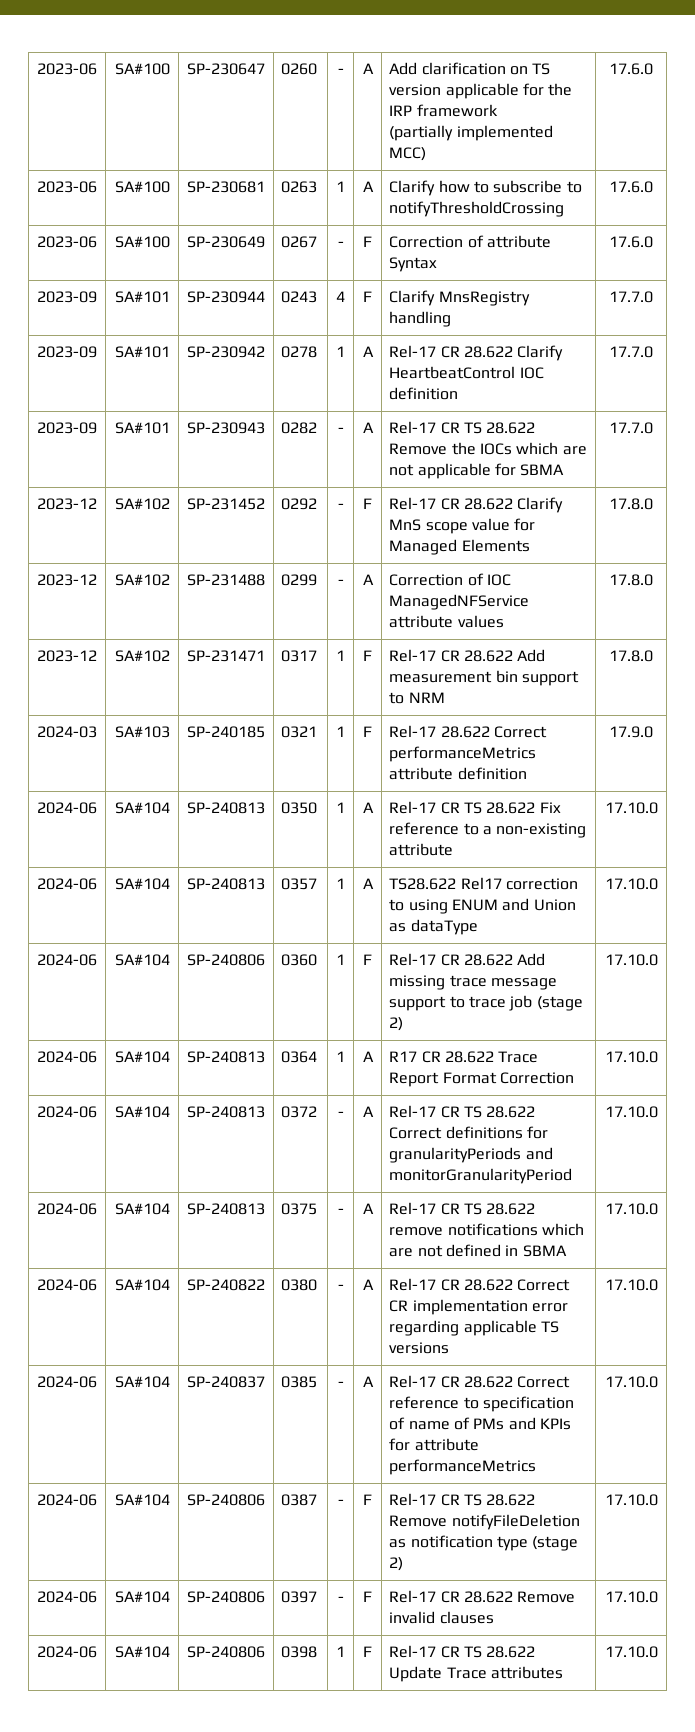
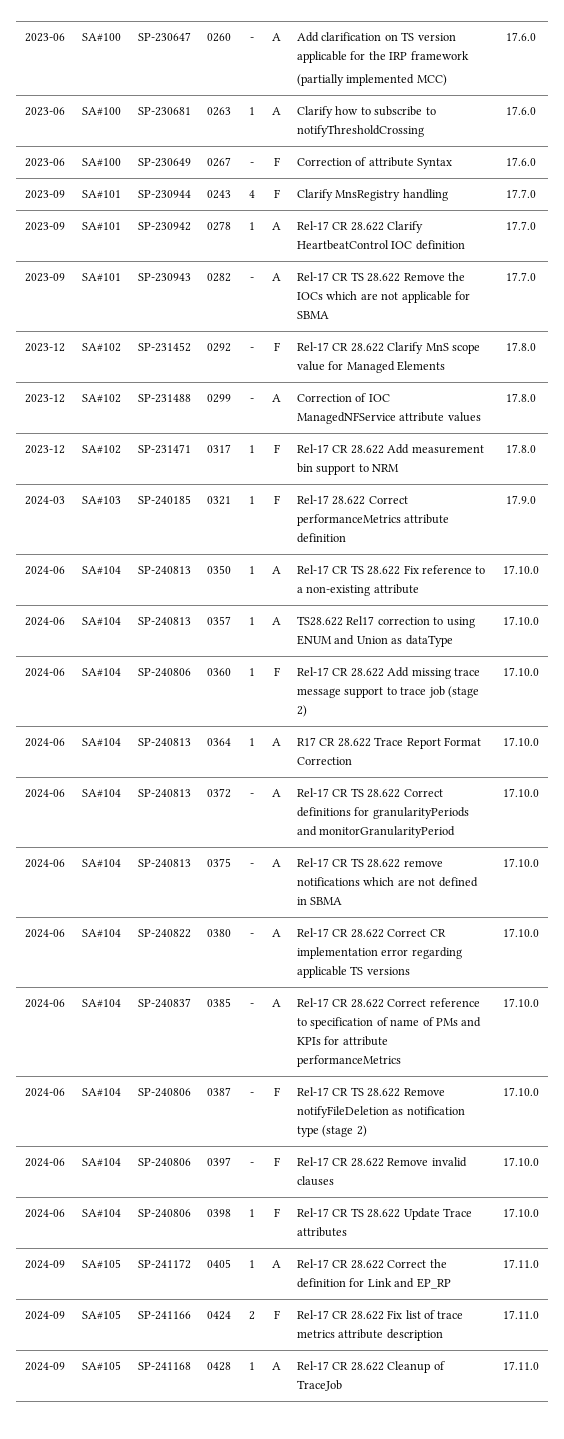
+ 2024-09 | SA#105 | SP-241172 | 0405 | 1 | A | Rel-17 CR 28.622 Correct the definition for Link and EP_RP | 17.11.0
+ 2024-09 | SA#105 | SP-241166 | 0424 | 2 | F | Rel-17 CR 28.622 Fix list of trace metrics attribute description | 17.11.0
+ 2024-09 | SA#105 | SP-241168 | 0428 | 1 | A | Rel-17 CR 28.622 Cleanup of TraceJob | 17.11.0

